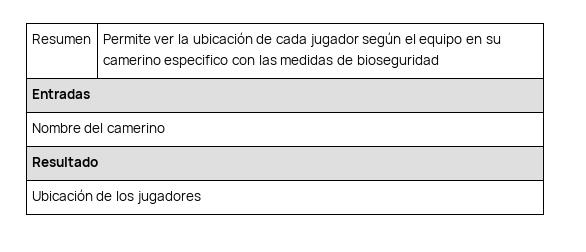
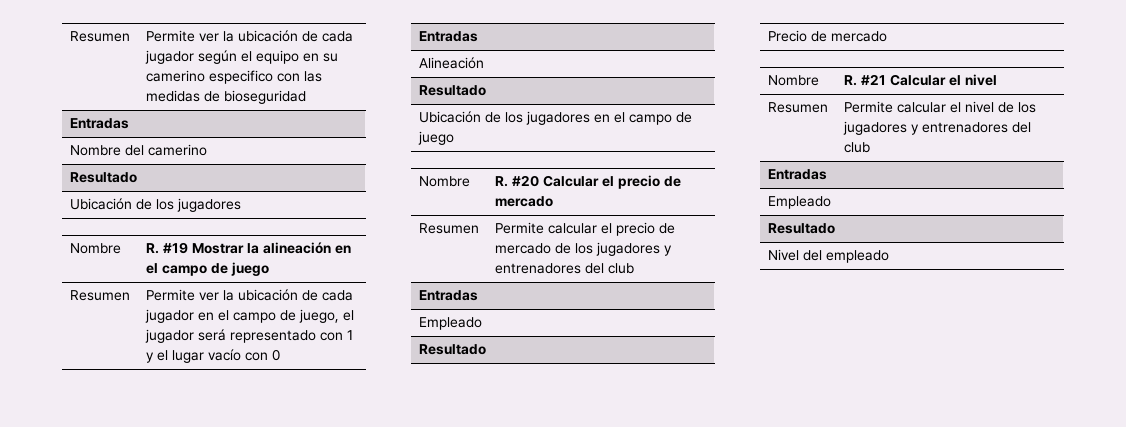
+ Nombre | R. #19 Mostrar la alineación en el campo de juego
+ Resumen | Permite ver la ubicación de cada jugador en el campo de juego, el jugador será representado con 1 y el lugar vacío con 0
+ Entradas
+ Alineación
+ Resultado
+ Ubicación de los jugadores en el campo de juego
+ Nombre | R. #20 Calcular el precio de mercado
+ Resumen | Permite calcular el precio de mercado de los jugadores y entrenadores del club
+ Entradas
+ Empleado
+ Resultado
+ Precio de mercado
+ Nombre | R. #21 Calcular el nivel
+ Resumen | Permite calcular el nivel de los jugadores y entrenadores del club
+ Entradas
+ Empleado
+ Resultado
+ Nivel del empleado

